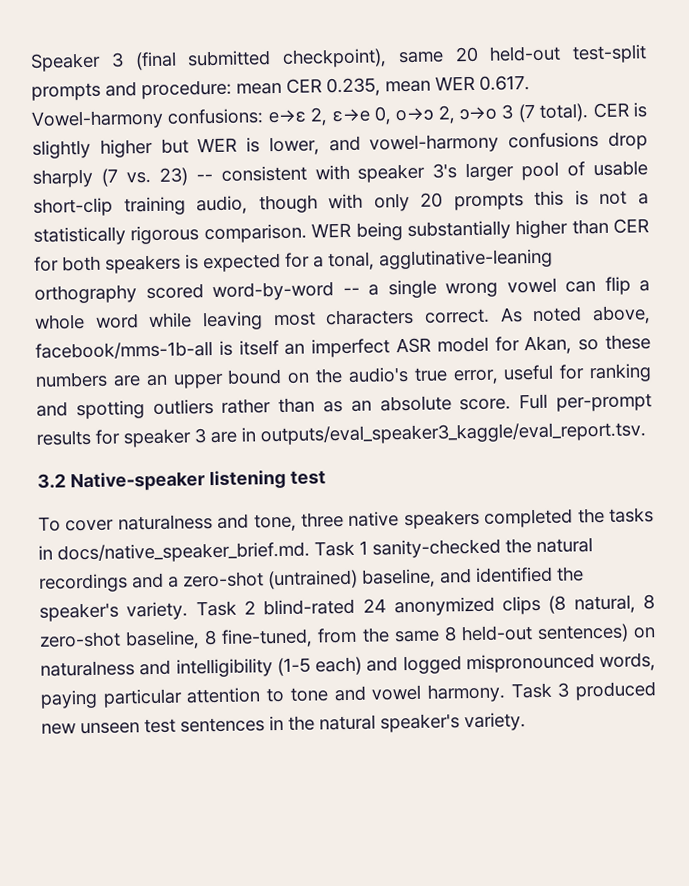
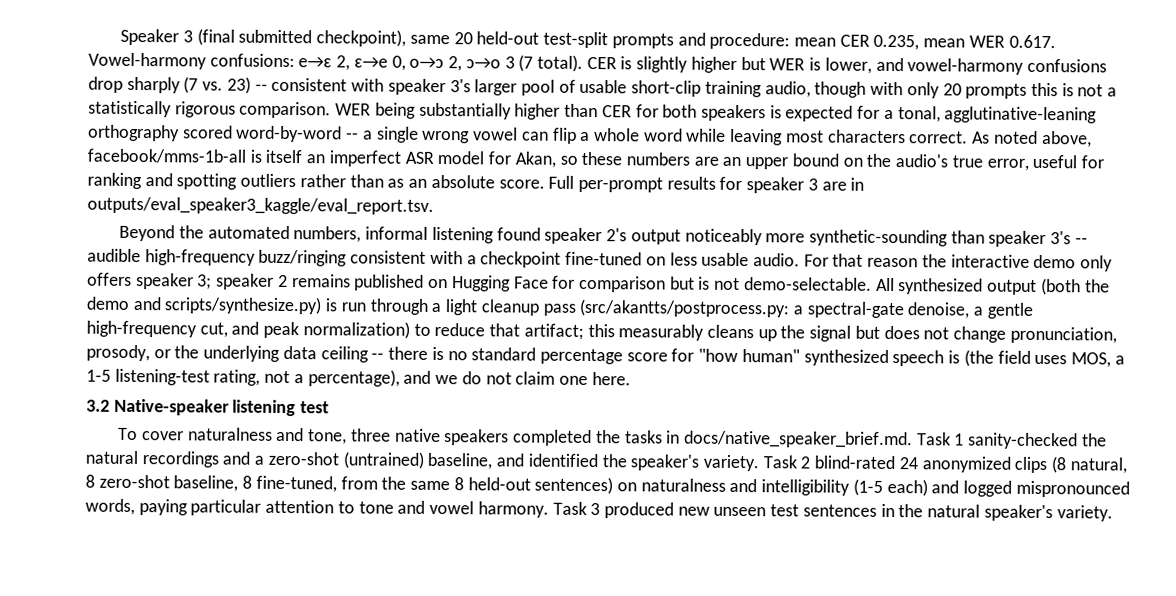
+ Beyond the automated numbers, informal listening found speaker 2's output noticeably more synthetic-sounding than speaker 3's -- audible high-frequency buzz/ringing consistent with a checkpoint fine-tuned on less usable audio. For that reason the interactive demo only offers speaker 3; speaker 2 remains published on Hugging Face for comparison but is not demo-selectable. All synthesized output (both the demo and scripts/synthesize.py) is run through a light cleanup pass (src/akantts/postprocess.py: a spectral-gate denoise, a gentle high-frequency cut, and peak normalization) to reduce that artifact; this measurably cleans up the signal but does not change pronunciation, prosody, or the underlying data ceiling -- there is no standard percentage score for "how human" synthesized speech is (the field uses MOS, a 1-5 listening-test rating, not a percentage), and we do not claim one here.

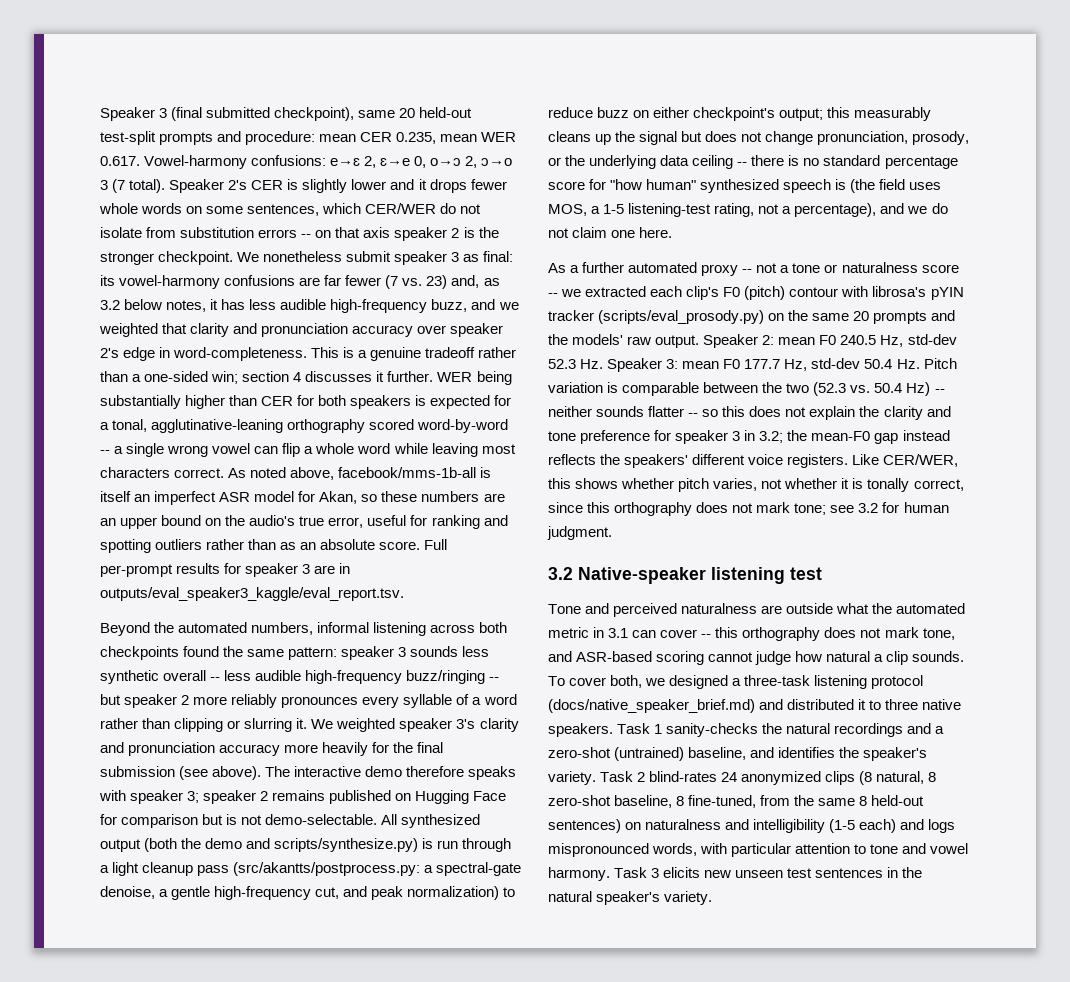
- CER is slightly higher but WER is lower, and vowel-harmony confusions drop sharply (7 vs. 23) -- consistent with speaker 3's larger pool of usable short-clip training audio, though with only 20 prompts this is not a statistically rigorous comparison.
+ Speaker 2's CER is slightly lower and it drops fewer whole words on some sentences, which CER/WER do not isolate from substitution errors -- on that axis speaker 2 is the stronger checkpoint. We nonetheless submit speaker 3 as final: its vowel-harmony confusions are far fewer (7 vs. 23) and, as 3.2 below notes, it has less audible high-frequency buzz, and we weighted that clarity and pronunciation accuracy over speaker 2's edge in word-completeness. This is a genuine tradeoff rather than a one-sided win; section 4 discusses it further.
- Beyond the automated numbers, informal listening found speaker 2's output noticeably more synthetic-sounding than speaker 3's -- audible high-frequency buzz/ringing consistent with a checkpoint fine-tuned on less usable audio. For that reason the interactive demo only offers speaker 3; speaker 2 remains published on Hugging Face for comparison but is not demo-selectable.
+ Beyond the automated numbers, informal listening across both checkpoints found the same pattern: speaker 3 sounds less synthetic overall -- less audible high-frequency buzz/ringing -- but speaker 2 more reliably pronounces every syllable of a word rather than clipping or slurring it. We weighted speaker 3's clarity and pronunciation accuracy more heavily for the final submission (see above). The interactive demo therefore speaks with speaker 3; speaker 2 remains published on Hugging Face for comparison but is not demo-selectable.
- a spectral-gate denoise, a gentle high-frequency cut, and peak normalization) to reduce that artifact;
+ a spectral-gate denoise, a gentle high-frequency cut, and peak normalization) to reduce buzz on either checkpoint's output;
+ As a further automated proxy -- not a tone or naturalness score -- we extracted each clip's F0 (pitch) contour with librosa's pYIN tracker (scripts/eval_prosody.py) on the same 20 prompts and the models' raw output. Speaker 2: mean F0 240.5 Hz, std-dev 52.3 Hz. Speaker 3: mean F0 177.7 Hz, std-dev 50.4 Hz. Pitch variation is comparable between the two (52.3 vs. 50.4 Hz) -- neither sounds flatter -- so this does not explain the clarity and tone preference for speaker 3 in 3.2; the mean-F0 gap instead reflects the speakers' different voice registers. Like CER/WER, this shows whether pitch varies, not whether it is tonally correct, since this orthography does not mark tone; see 3.2 for human judgment.
  3.2 Native-speaker listening test
- To cover naturalness and tone, three native speakers completed the tasks in docs/native_speaker_brief.md. Task 1 sanity-checked the natural recordings and a zero-shot (untrained) baseline, and identified the speaker's variety.
+ Tone and perceived naturalness are outside what the automated metric in 3.1 can cover -- this orthography does not mark tone, and ASR-based scoring cannot judge how natural a clip sounds. To cover both, we designed a three-task listening protocol (docs/native_speaker_brief.md) and distributed it to three native speakers. Task 1 sanity-checks the natural recordings and a zero-shot (untrained) baseline, and identifies the speaker's variety.
- Task 2 blind-rated 24 anonymized clips (8 natural, 8 zero-shot baseline, 8 fine-tuned, from the same 8 held-out sentences) on naturalness and intelligibility (1-5 each) and logged mispronounced words, paying particular attention to tone and vowel harmony.
+ Task 2 blind-rates 24 anonymized clips (8 natural, 8 zero-shot baseline, 8 fine-tuned, from the same 8 held-out sentences) on naturalness and intelligibility (1-5 each) and logs mispronounced words, with particular attention to tone and vowel harmony.
- Task 3 produced new unseen test sentences in the natural speaker's variety.
+ Task 3 elicits new unseen test sentences in the natural speaker's variety.

